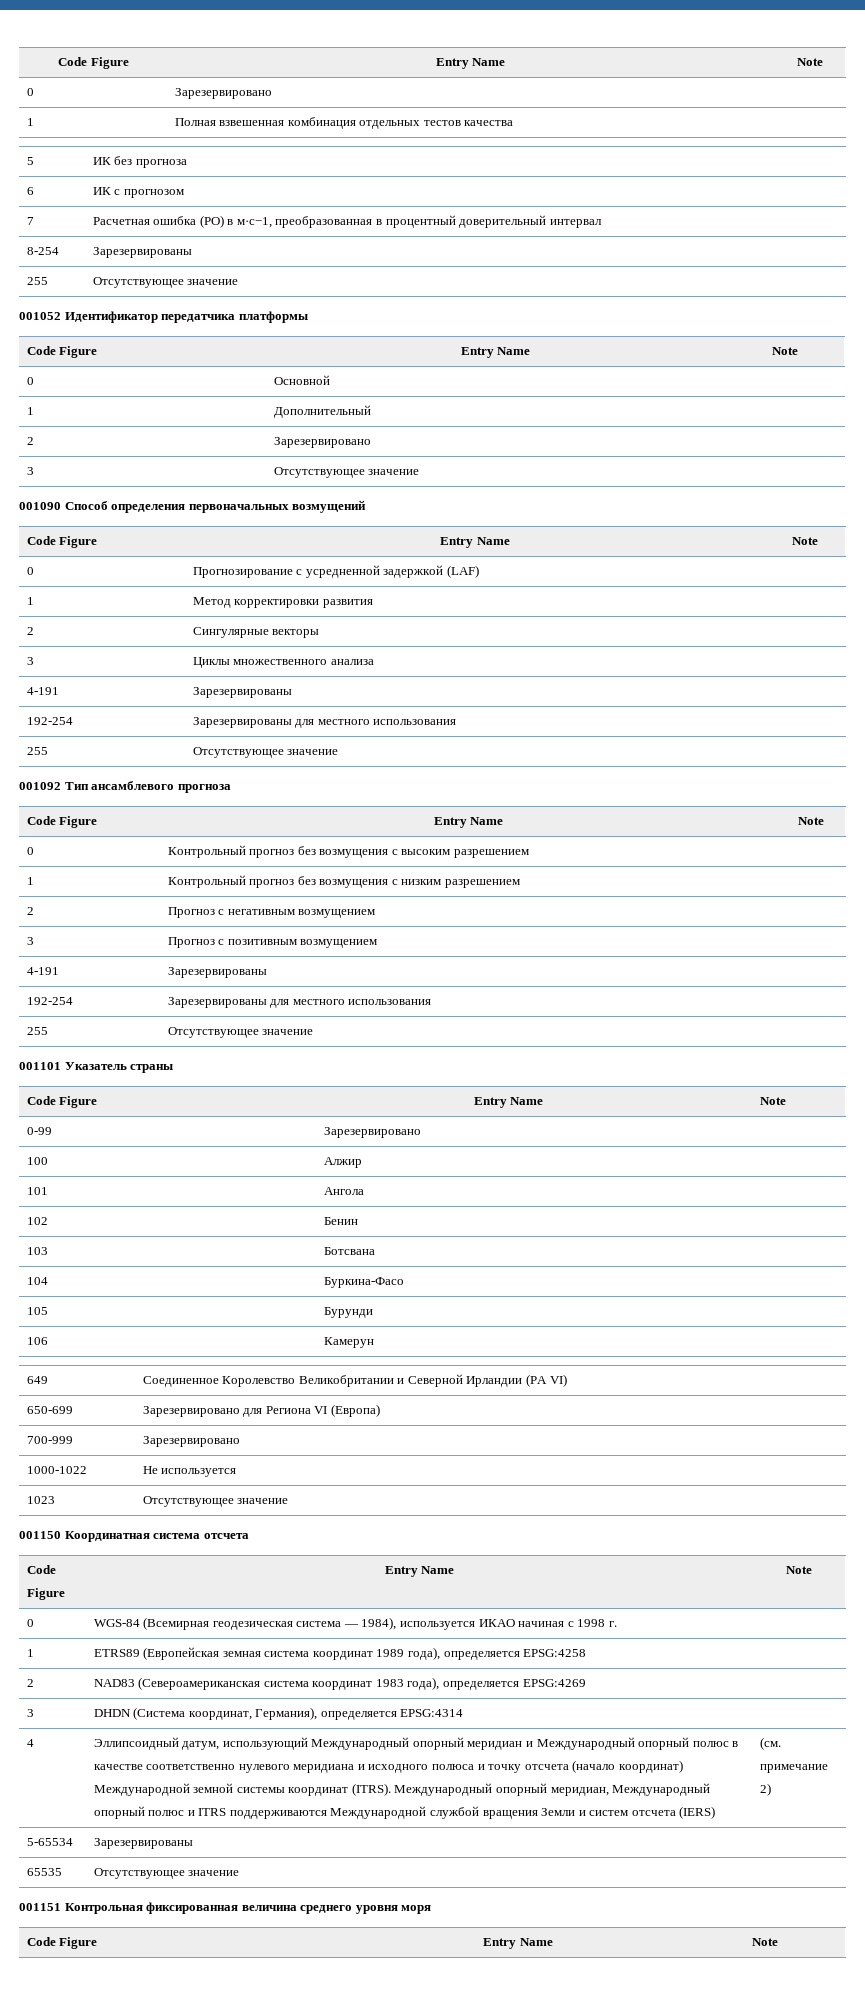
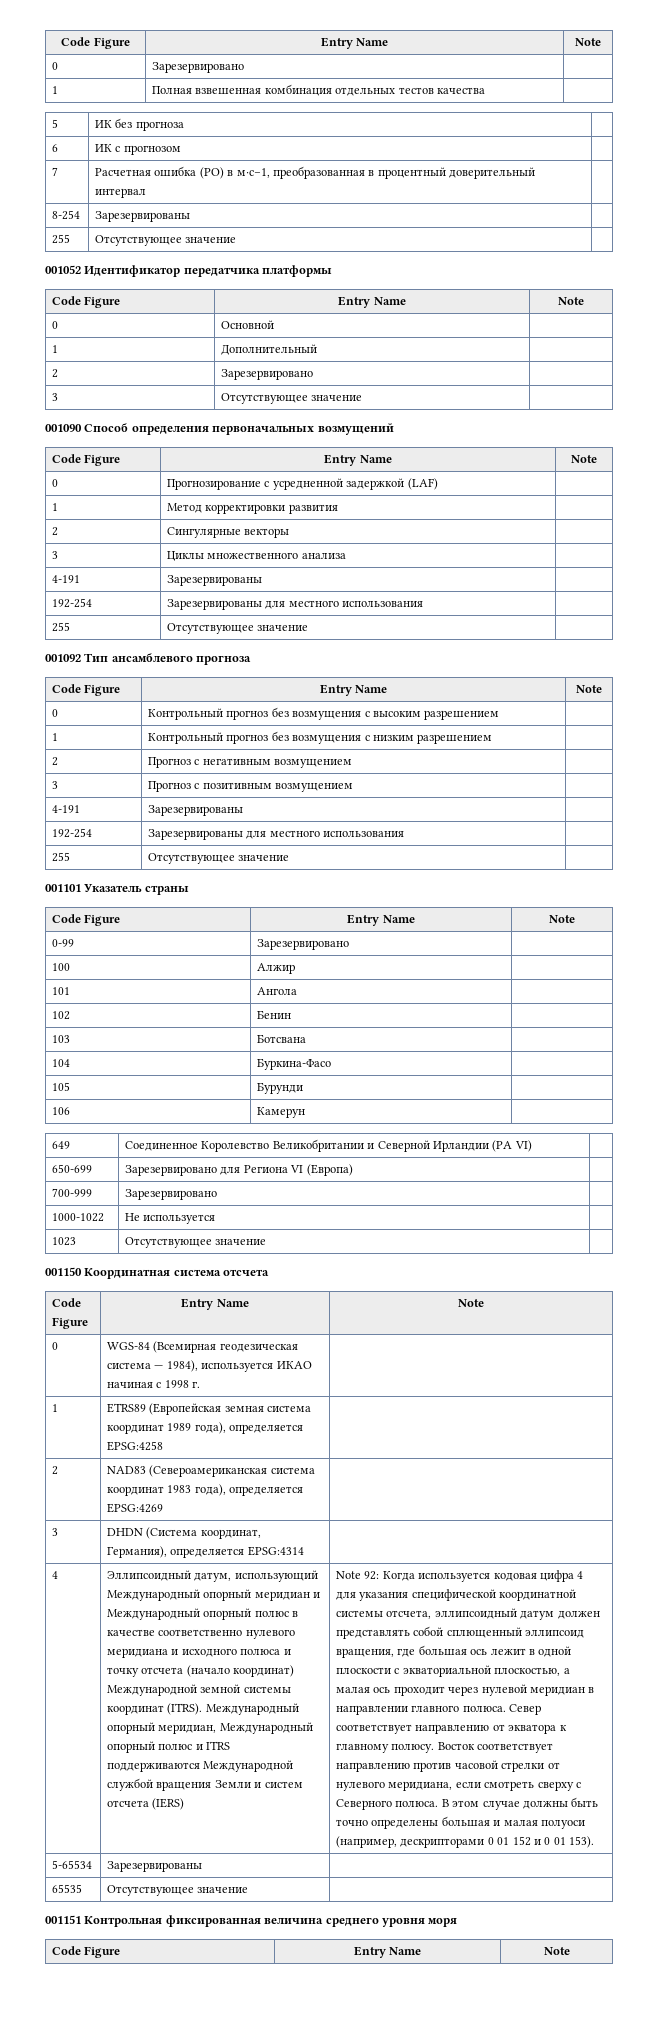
- (см. примечание 2)
+ Note 92: Когда используется кодовая цифра 4 для указания специфической координатной системы отсчета, эллипсоидный датум должен представлять собой сплющенный эллипсоид вращения, где большая ось лежит в одной плоскости с экваториальной плоскостью, а малая ось проходит через нулевой меридиан в направлении главного полюса. Север соответствует направлению от экватора к главному полюсу. Восток соответствует направлению против часовой стрелки от нулевого меридиана, если смотреть сверху с Северного полюса. В этом случае должны быть точно определены большая и малая полуоси (например, дескрипторами 0 01 152 и 0 01 153).

